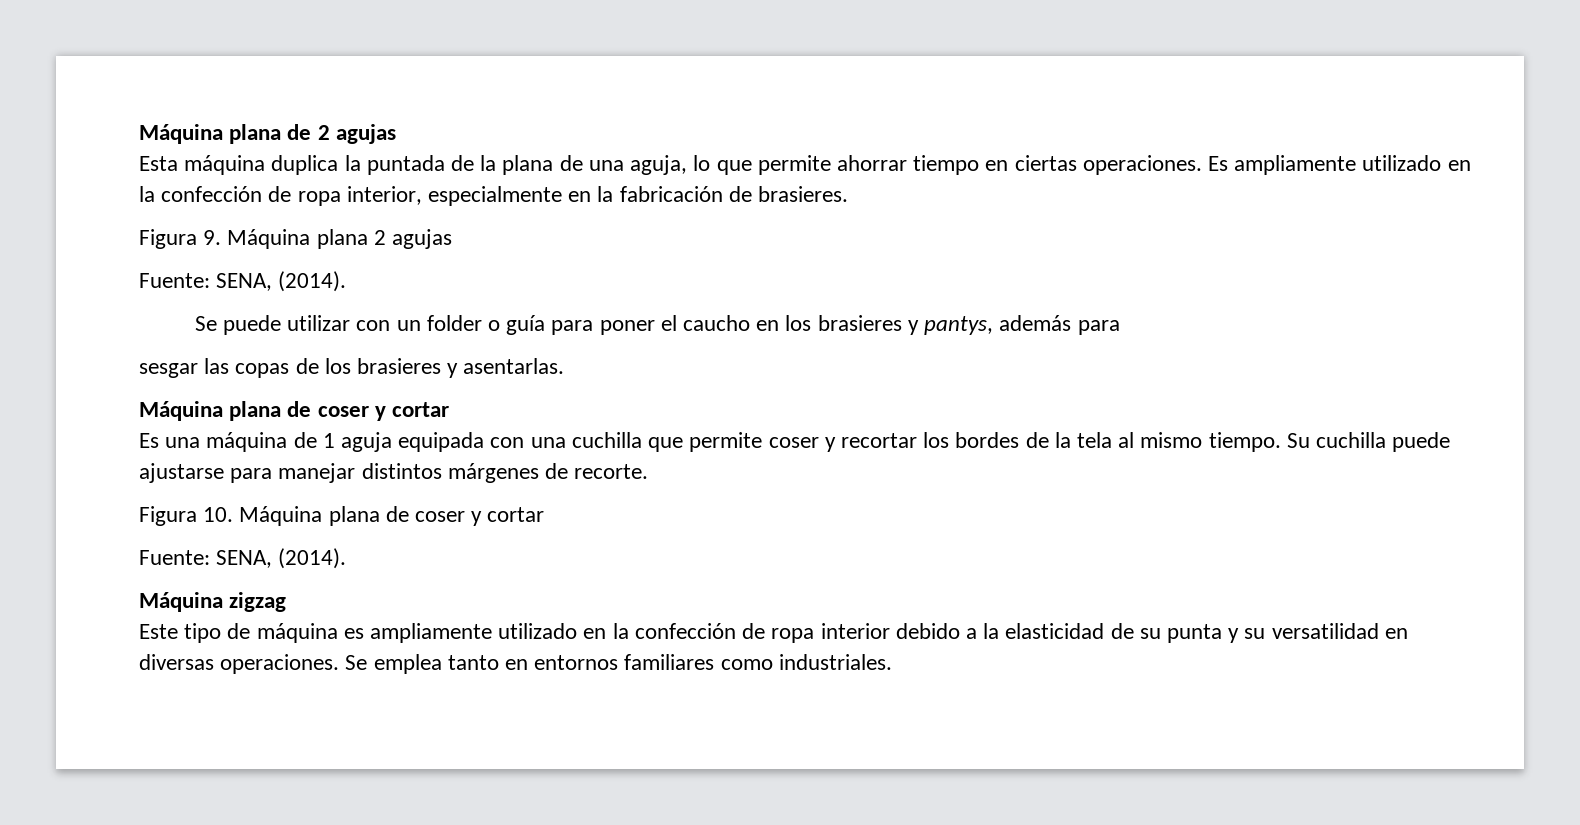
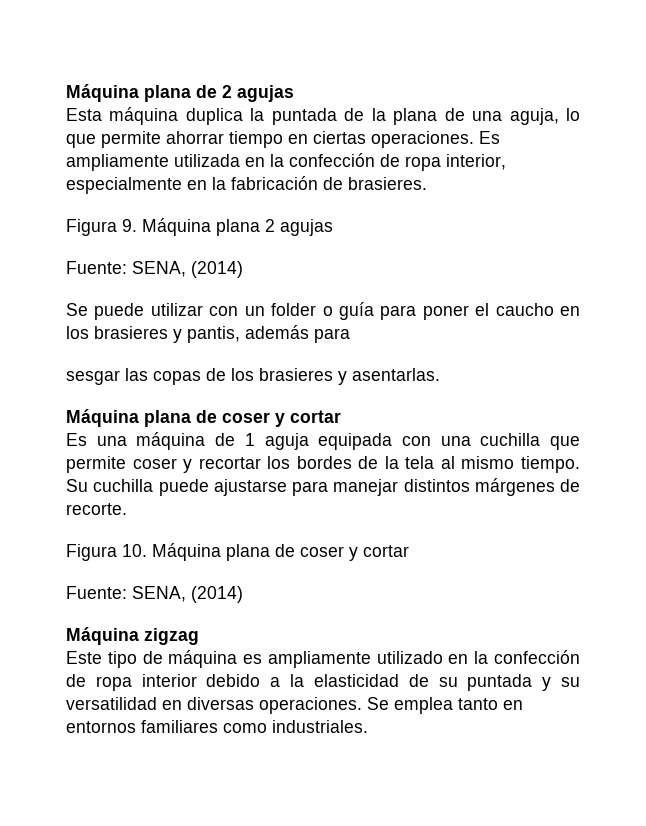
- Es ampliamente utilizado en la confección de ropa interior, especialmente en la fabricación de brasieres.
+ Es ampliamente utilizada en la confección de ropa interior, especialmente en la fabricación de brasieres.
  Figura 9. Máquina plana 2 agujas
- Fuente: SENA, (2014).
+ Fuente: SENA, (2014)
- Se puede utilizar con un folder o guía para poner el caucho en los brasieres y pantys, además para
+ Se puede utilizar con un folder o guía para poner el caucho en los brasieres y pantis, además para
  Figura 10. Máquina plana de coser y cortar
- Fuente: SENA, (2014).
+ Fuente: SENA, (2014)
- Este tipo de máquina es ampliamente utilizado en la confección de ropa interior debido a la elasticidad de su punta y su versatilidad en diversas operaciones.
+ Este tipo de máquina es ampliamente utilizado en la confección de ropa interior debido a la elasticidad de su puntada y su versatilidad en diversas operaciones.

